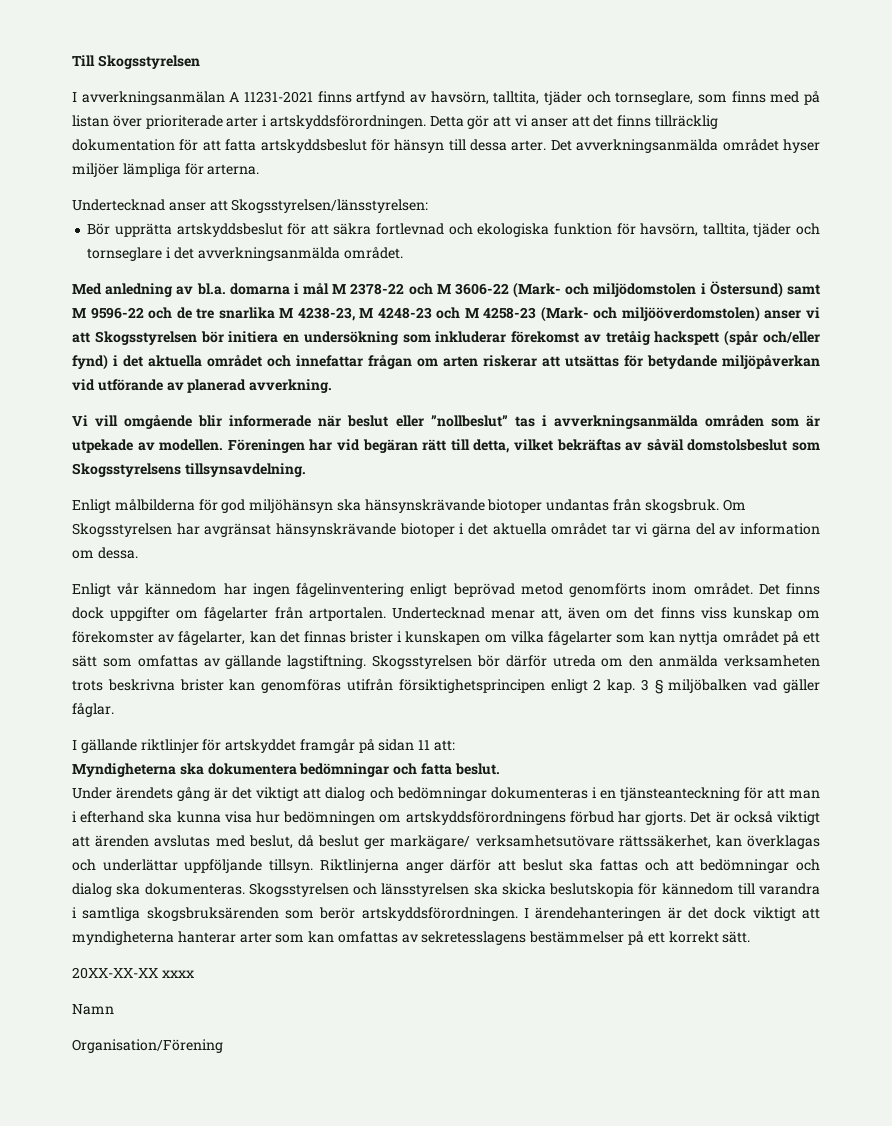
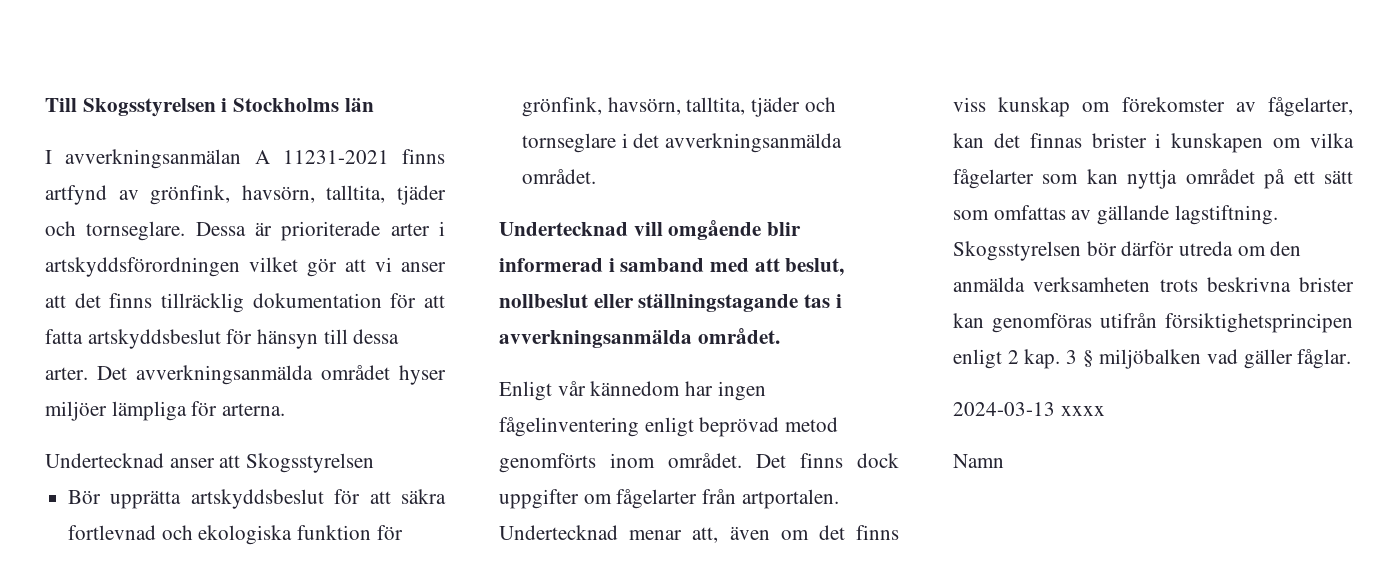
- Till Skogsstyrelsen
+ Till Skogsstyrelsen i Stockholms län
- I avverkningsanmälan A 11231-2021 finns artfynd av havsörn, talltita, tjäder och tornseglare, som finns med på listan över prioriterade arter i artskyddsförordningen. Detta gör att vi anser att det finns tillräcklig dokumentation för att fatta artskyddsbeslut för hänsyn till dessa arter.
+ I avverkningsanmälan A 11231-2021 finns artfynd av grönfink, havsörn, talltita, tjäder och tornseglare. Dessa är prioriterade arter i artskyddsförordningen vilket gör att vi anser att det finns tillräcklig dokumentation för att fatta artskyddsbeslut för hänsyn till dessa arter.
- Undertecknad anser att Skogsstyrelsen/länsstyrelsen:
+ Undertecknad anser att Skogsstyrelsen
- Bör upprätta artskyddsbeslut för att säkra fortlevnad och ekologiska funktion för havsörn, talltita, tjäder och tornseglare i det avverkningsanmälda området.
+ Bör upprätta artskyddsbeslut för att säkra fortlevnad och ekologiska funktion för grönfink, havsörn, talltita, tjäder och tornseglare i det avverkningsanmälda området.
- Med anledning av bl.a. domarna i mål M 2378-22 och M 3606-22 (Mark- och miljödomstolen i Östersund) samt M 9596-22 och de tre snarlika M 4238-23, M 4248-23 och M 4258-23 (Mark- och miljööverdomstolen) anser vi att Skogsstyrelsen bör initiera en undersökning som inkluderar förekomst av tretåig hackspett (spår och/eller fynd) i det aktuella området och innefattar frågan om arten riskerar att utsättas för betydande miljöpåverkan vid utförande av planerad avverkning.
- Vi vill omgående blir informerade när beslut eller ”nollbeslut” tas i avverkningsanmälda områden som är utpekade av modellen. Föreningen har vid begäran rätt till detta, vilket bekräftas av såväl domstolsbeslut som Skogsstyrelsens tillsynsavdelning.
- Enligt målbilderna för god miljöhänsyn ska hänsynskrävande biotoper undantas från skogsbruk. Om Skogsstyrelsen har avgränsat hänsynskrävande biotoper i det aktuella området tar vi gärna del av information om dessa.
+ Undertecknad vill omgående blir informerad i samband med att beslut, nollbeslut eller ställningstagande tas i avverkningsanmälda området.
- I gällande riktlinjer för artskyddet framgår på sidan 11 att:
- Myndigheterna ska dokumentera bedömningar och fatta beslut.
- Under ärendets gång är det viktigt att dialog och bedömningar dokumenteras i en tjänsteanteckning för att man i efterhand ska kunna visa hur bedömningen om artskyddsförordningens förbud har gjorts. Det är också viktigt att ärenden avslutas med beslut, då beslut ger markägare/ verksamhetsutövare rättssäkerhet, kan överklagas och underlättar uppföljande tillsyn. Riktlinjerna anger därför att beslut ska fattas och att bedömningar och dialog ska dokumenteras. Skogsstyrelsen och länsstyrelsen ska skicka beslutskopia för kännedom till varandra i samtliga skogsbruksärenden som berör artskyddsförordningen. I ärendehanteringen är det dock viktigt att myndigheterna hanterar arter som kan omfattas av sekretesslagens bestämmelser på ett korrekt sätt.
- 20XX-XX-XX xxxx
+ 2024-03-13 xxxx
- Organisation/Förening

